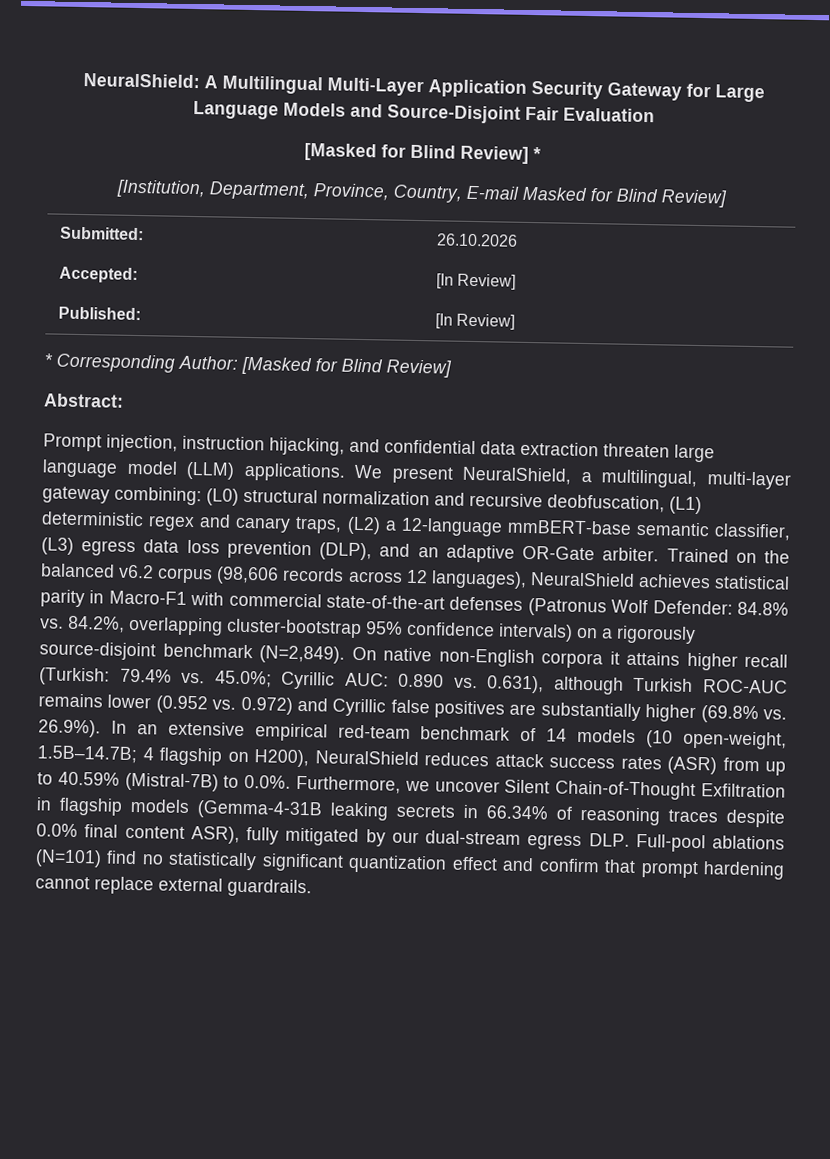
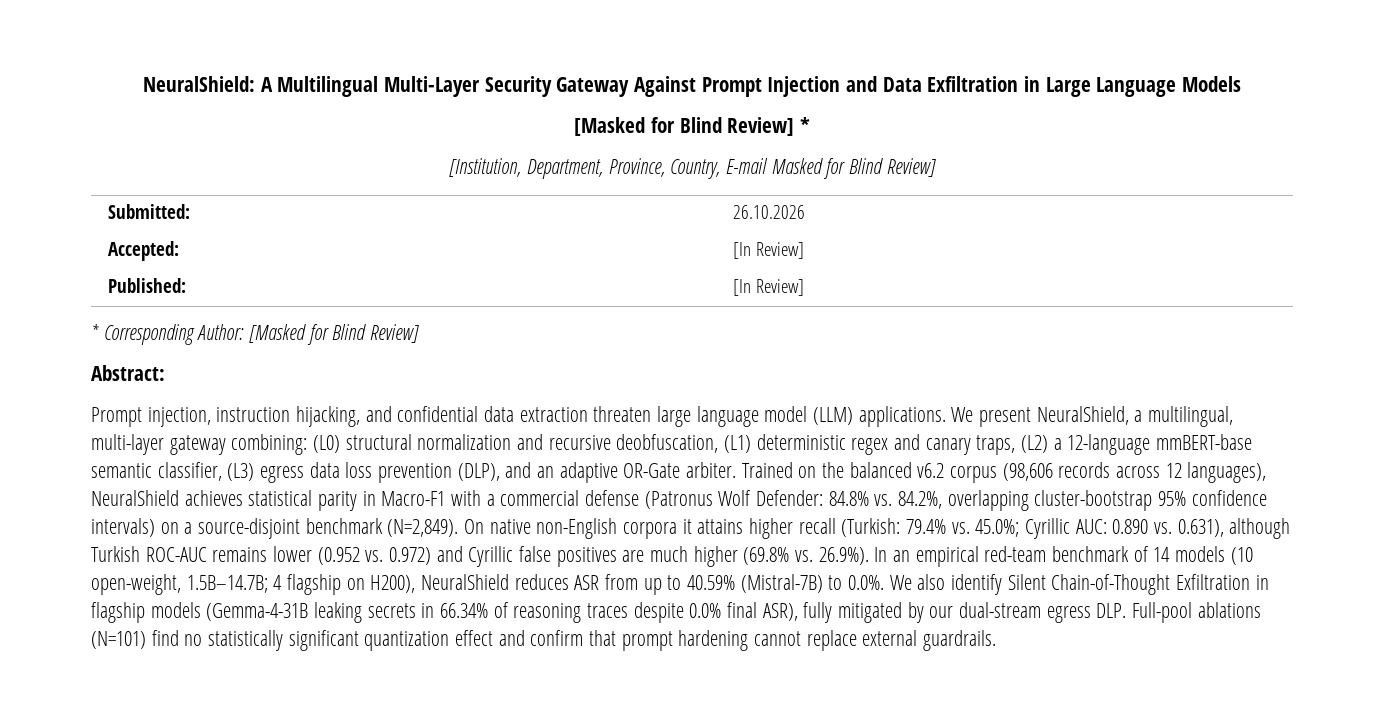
- NeuralShield: A Multilingual Multi-Layer Application Security Gateway for Large Language Models and Source-Disjoint Fair Evaluation
+ NeuralShield: A Multilingual Multi-Layer Security Gateway Against Prompt Injection and Data Exfiltration in Large Language Models
- Trained on the balanced v6.2 corpus (98,606 records across 12 languages), NeuralShield achieves statistical parity in Macro-F1 with commercial state-of-the-art defenses (Patronus Wolf Defender: 84.8% vs. 84.2%, overlapping cluster-bootstrap 95% confidence intervals) on a rigorously source-disjoint benchmark (N=2,849).
+ Trained on the balanced v6.2 corpus (98,606 records across 12 languages), NeuralShield achieves statistical parity in Macro-F1 with a commercial defense (Patronus Wolf Defender: 84.8% vs. 84.2%, overlapping cluster-bootstrap 95% confidence intervals) on a source-disjoint benchmark (N=2,849).
- 0.890 vs. 0.631), although Turkish ROC-AUC remains lower (0.952 vs. 0.972) and Cyrillic false positives are substantially higher (69.8% vs. 26.9%). In an extensive empirical red-team benchmark of 14 models (10 open-weight, 1.5B–14.7B;
+ 0.890 vs. 0.631), although Turkish ROC-AUC remains lower (0.952 vs. 0.972) and Cyrillic false positives are much higher (69.8% vs. 26.9%). In an empirical red-team benchmark of 14 models (10 open-weight, 1.5B–14.7B;
- 4 flagship on H200), NeuralShield reduces attack success rates (ASR) from up to 40.59% (Mistral-7B) to 0.0%. Furthermore, we uncover Silent Chain-of-Thought Exfiltration in flagship models (Gemma-4-31B leaking secrets in 66.34% of reasoning traces despite 0.0% final content ASR), fully mitigated by our dual-stream egress DLP. Full-pool ablations (N=101) find no statistically significant quantization effect and confirm that prompt hardening cannot replace external guardrails.
+ 4 flagship on H200), NeuralShield reduces ASR from up to 40.59% (Mistral-7B) to 0.0%. We also identify Silent Chain-of-Thought Exfiltration in flagship models (Gemma-4-31B leaking secrets in 66.34% of reasoning traces despite 0.0% final ASR), fully mitigated by our dual-stream egress DLP. Full-pool ablations (N=101) find no statistically significant quantization effect and confirm that prompt hardening cannot replace external guardrails.

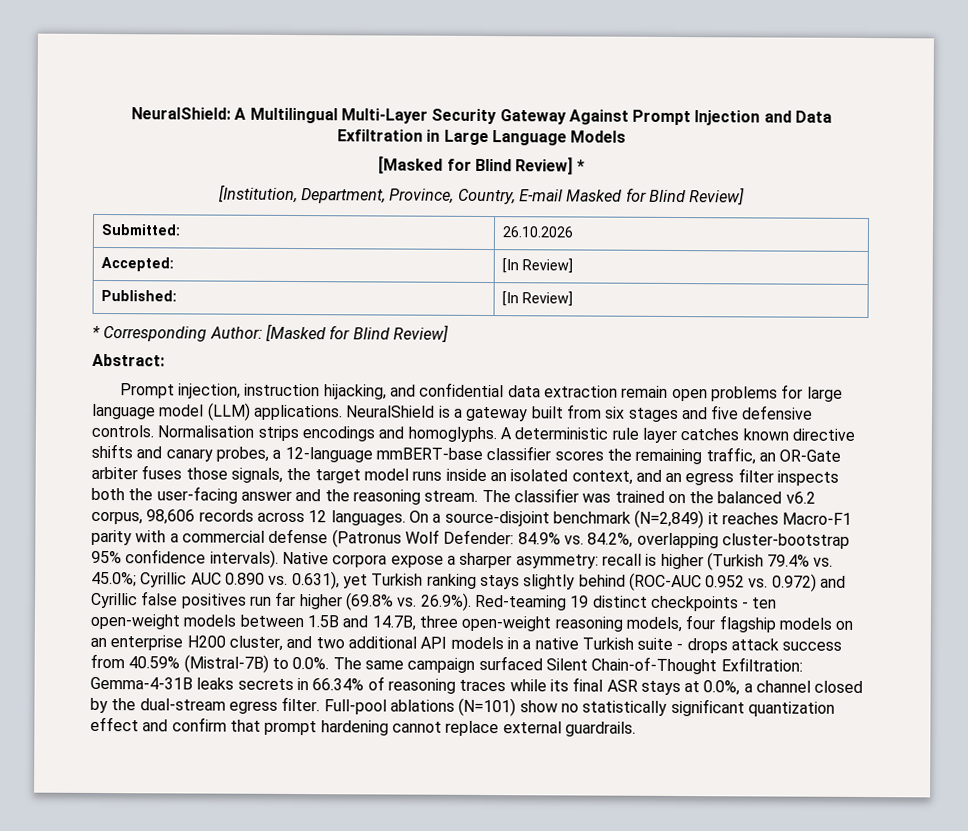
- Prompt injection, instruction hijacking, and confidential data extraction threaten large language model (LLM) applications.
+ Prompt injection, instruction hijacking, and confidential data extraction remain open problems for large language model (LLM) applications.
- We present NeuralShield, a multilingual, multi-layer gateway combining: (L0) structural normalization and recursive deobfuscation, (L1) deterministic regex and canary traps, (L2) a 12-language mmBERT-base semantic classifier, (L3) egress data loss prevention (DLP), and an adaptive OR-Gate arbiter. Trained on the balanced v6.2 corpus (98,606 records across 12 languages), NeuralShield achieves statistical parity in Macro-F1 with a commercial defense (Patronus Wolf Defender:
+ NeuralShield is a gateway built from six stages and five defensive controls. Normalisation strips encodings and homoglyphs. A deterministic rule layer catches known directive shifts and canary probes, a 12-language mmBERT-base classifier scores the remaining traffic, an OR-Gate arbiter fuses those signals, the target model runs inside an isolated context, and an egress filter inspects both the user-facing answer and the reasoning stream. The classifier was trained on the balanced v6.2 corpus, 98,606 records across 12 languages. On a source-disjoint benchmark (N=2,849) it reaches Macro-F1 parity with a commercial defense (Patronus Wolf Defender:
- 84.8% vs. 84.2%, overlapping cluster-bootstrap 95% confidence intervals) on a source-disjoint benchmark (N=2,849). On native non-English corpora it attains higher recall (Turkish: 79.4% vs. 45.0%;
+ 84.9% vs. 84.2%, overlapping cluster-bootstrap 95% confidence intervals). Native corpora expose a sharper asymmetry: recall is higher (Turkish 79.4% vs. 45.0%;
- Cyrillic AUC: 0.890 vs. 0.631), although Turkish ROC-AUC remains lower (0.952 vs. 0.972) and Cyrillic false positives are much higher (69.8% vs. 26.9%). In an empirical red-team benchmark of 14 models (10 open-weight, 1.5B–14.7B; 4 flagship on H200), NeuralShield reduces ASR from up to 40.59% (Mistral-7B) to 0.0%. We also identify Silent Chain-of-Thought Exfiltration in flagship models (Gemma-4-31B leaking secrets in 66.34% of reasoning traces despite 0.0% final ASR), fully mitigated by our dual-stream egress DLP. Full-pool ablations (N=101) find no statistically significant quantization effect and confirm that prompt hardening cannot replace external guardrails.
+ Cyrillic AUC 0.890 vs. 0.631), yet Turkish ranking stays slightly behind (ROC-AUC 0.952 vs. 0.972) and Cyrillic false positives run far higher (69.8% vs. 26.9%). Red-teaming 19 distinct checkpoints - ten open-weight models between 1.5B and 14.7B, three open-weight reasoning models, four flagship models on an enterprise H200 cluster, and two additional API models in a native Turkish suite - drops attack success from 40.59% (Mistral-7B) to 0.0%. The same campaign surfaced Silent Chain-of-Thought Exfiltration: Gemma-4-31B leaks secrets in 66.34% of reasoning traces while its final ASR stays at 0.0%, a channel closed by the dual-stream egress filter. Full-pool ablations (N=101) show no statistically significant quantization effect and confirm that prompt hardening cannot replace external guardrails.

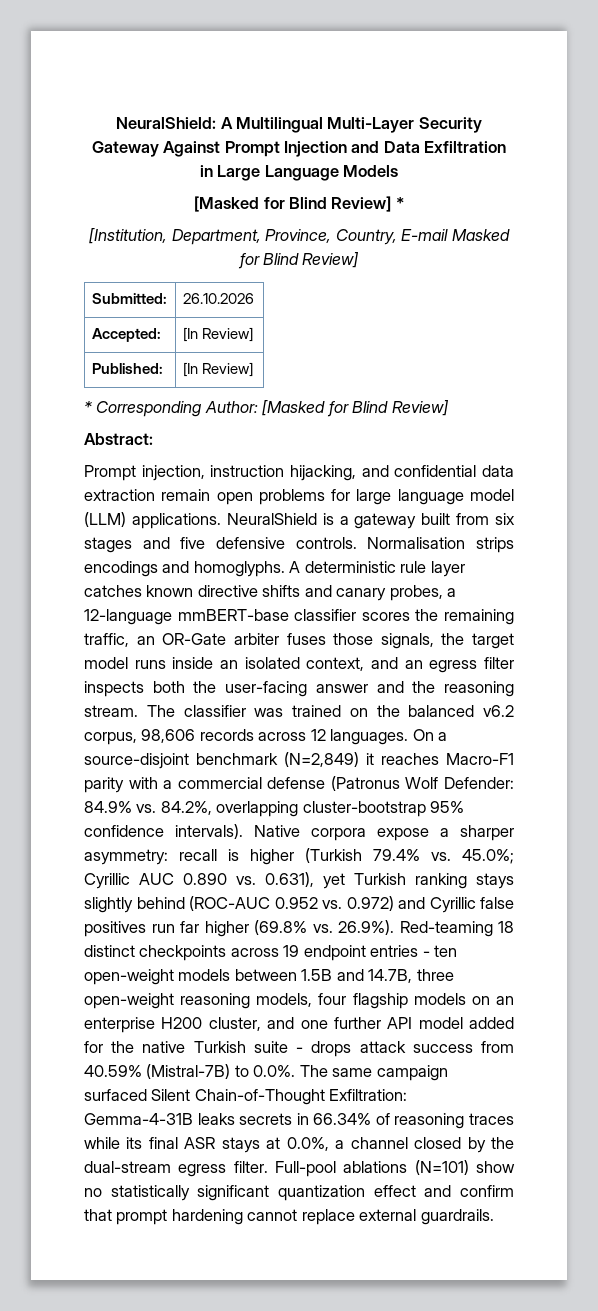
- Cyrillic AUC 0.890 vs. 0.631), yet Turkish ranking stays slightly behind (ROC-AUC 0.952 vs. 0.972) and Cyrillic false positives run far higher (69.8% vs. 26.9%). Red-teaming 19 distinct checkpoints - ten open-weight models between 1.5B and 14.7B, three open-weight reasoning models, four flagship models on an enterprise H200 cluster, and two additional API models in a native Turkish suite - drops attack success from 40.59% (Mistral-7B) to 0.0%. The same campaign surfaced Silent Chain-of-Thought Exfiltration:
+ Cyrillic AUC 0.890 vs. 0.631), yet Turkish ranking stays slightly behind (ROC-AUC 0.952 vs. 0.972) and Cyrillic false positives run far higher (69.8% vs. 26.9%). Red-teaming 18 distinct checkpoints across 19 endpoint entries - ten open-weight models between 1.5B and 14.7B, three open-weight reasoning models, four flagship models on an enterprise H200 cluster, and one further API model added for the native Turkish suite - drops attack success from 40.59% (Mistral-7B) to 0.0%. The same campaign surfaced Silent Chain-of-Thought Exfiltration:

